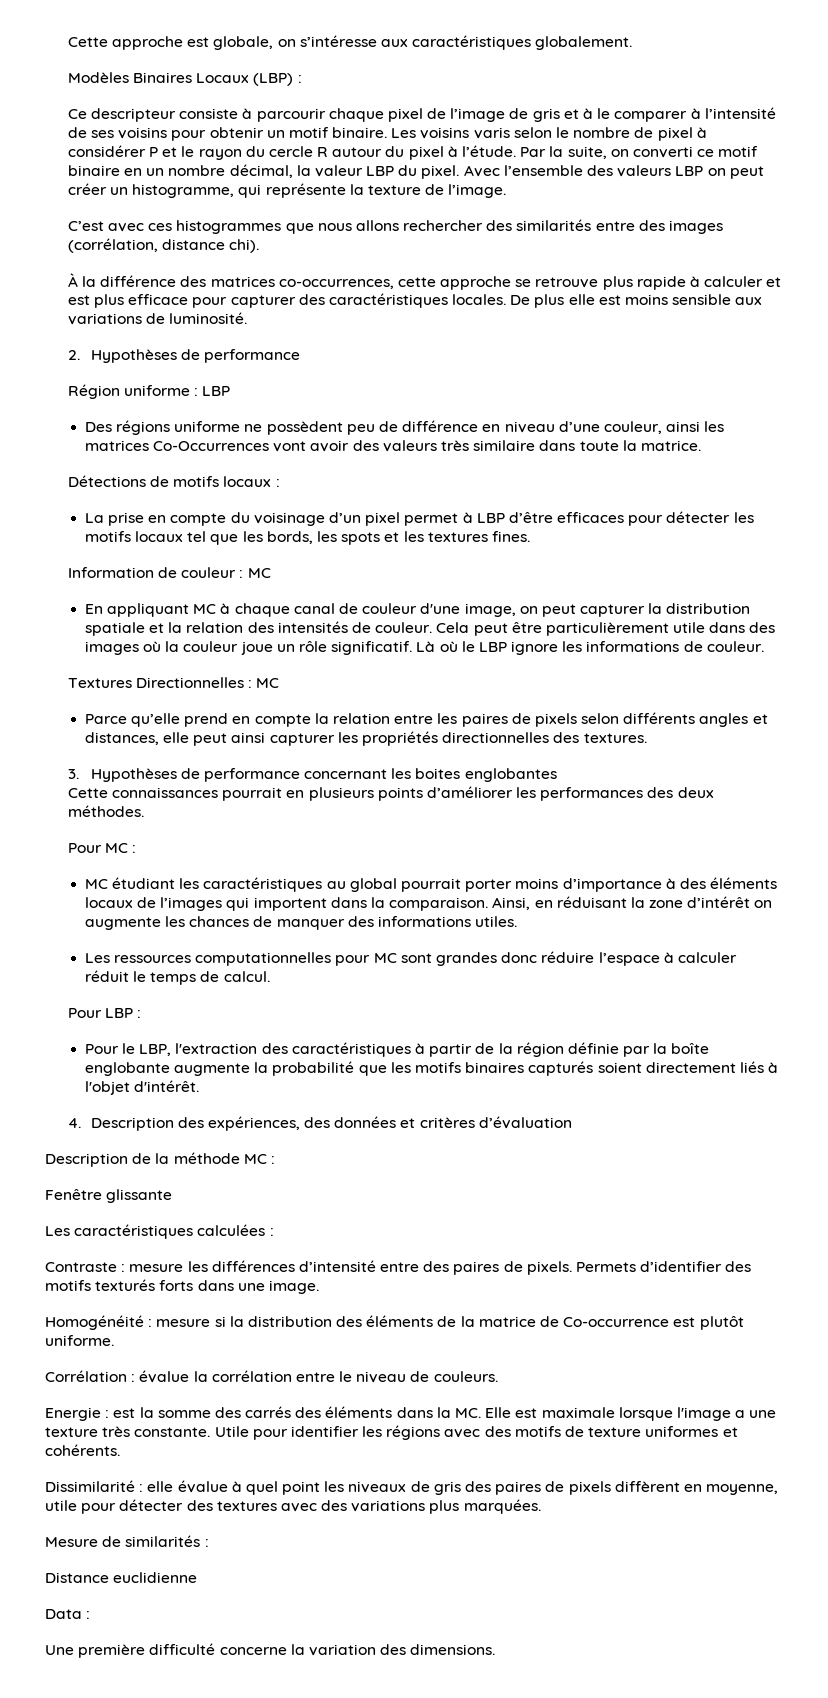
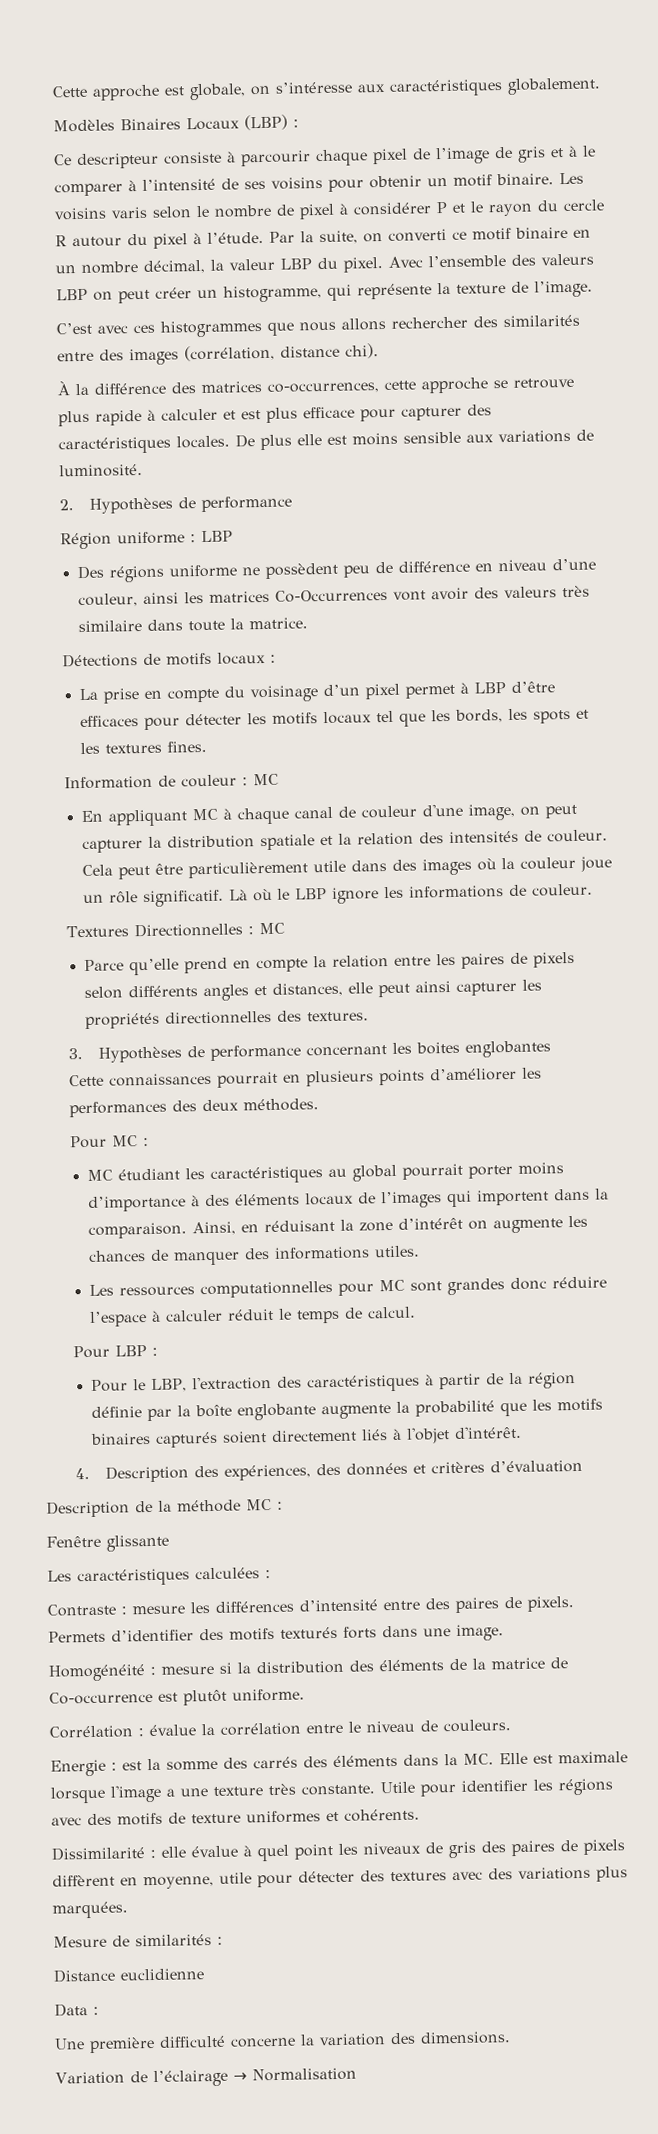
+ Variation de l’éclairage → Normalisation

